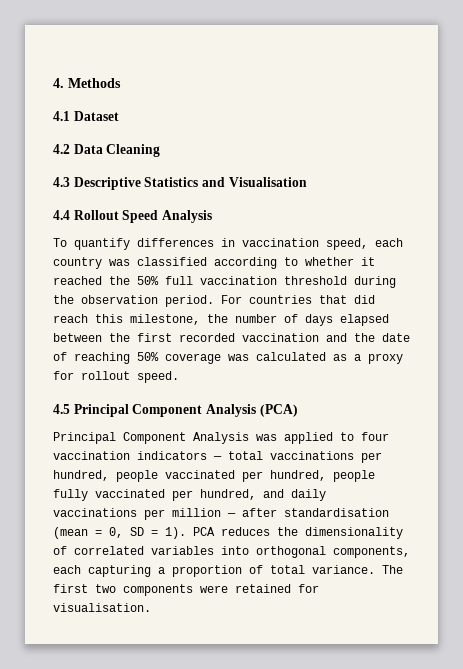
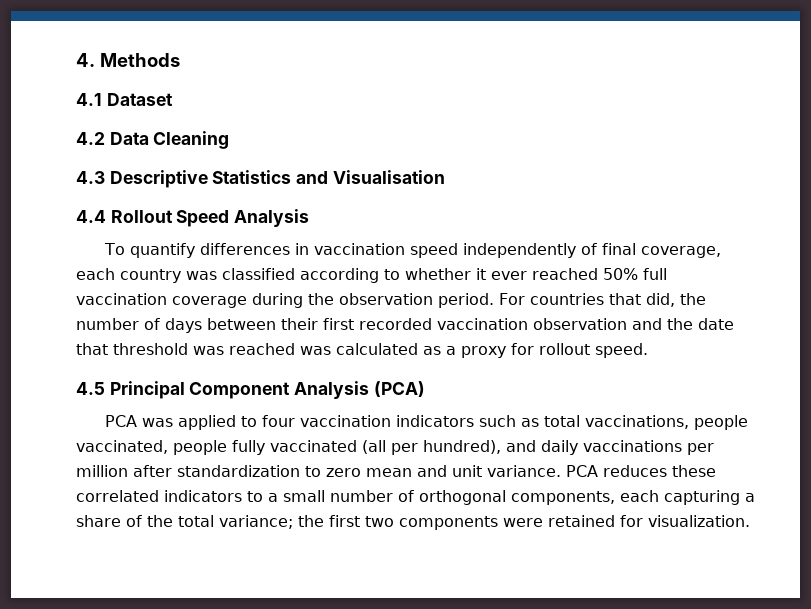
- To quantify differences in vaccination speed, each country was classified according to whether it reached the 50% full vaccination threshold during the observation period.
+ To quantify differences in vaccination speed independently of final coverage, each country was classified according to whether it ever reached 50% full vaccination coverage during the observation period.
- For countries that did reach this milestone, the number of days elapsed between the first recorded vaccination and the date of reaching 50% coverage was calculated as a proxy for rollout speed.
+ For countries that did, the number of days between their first recorded vaccination observation and the date that threshold was reached was calculated as a proxy for rollout speed.
- Principal Component Analysis was applied to four vaccination indicators — total vaccinations per hundred, people vaccinated per hundred, people fully vaccinated per hundred, and daily vaccinations per million — after standardisation (mean = 0, SD = 1). PCA reduces the dimensionality of correlated variables into orthogonal components, each capturing a proportion of total variance. The first two components were retained for visualisation.
+ PCA was applied to four vaccination indicators such as total vaccinations, people vaccinated, people fully vaccinated (all per hundred), and daily vaccinations per million after standardization to zero mean and unit variance. PCA reduces these correlated indicators to a small number of orthogonal components, each capturing a share of the total variance; the first two components were retained for visualization.

